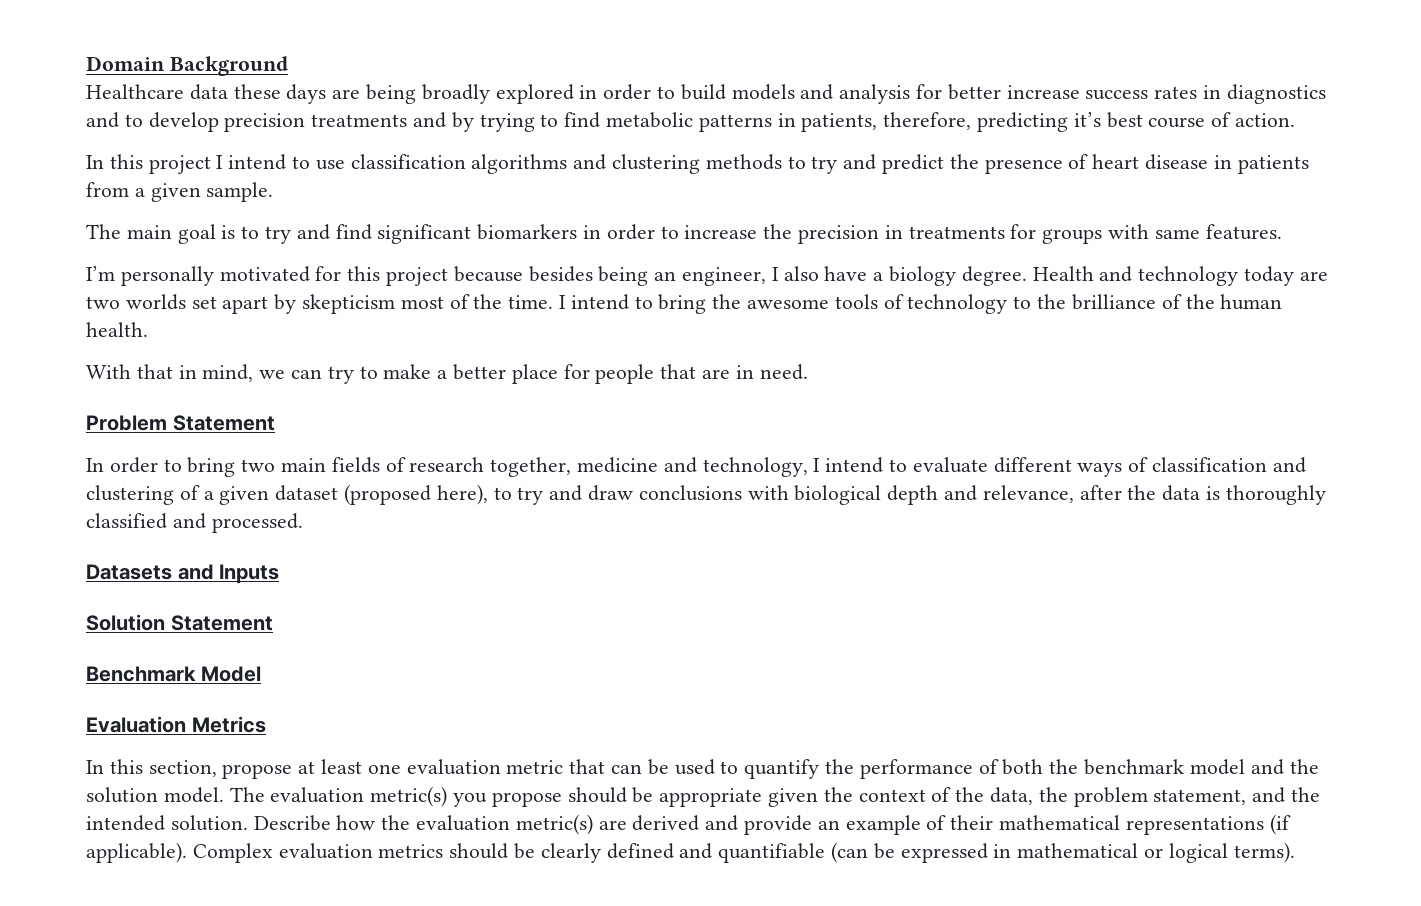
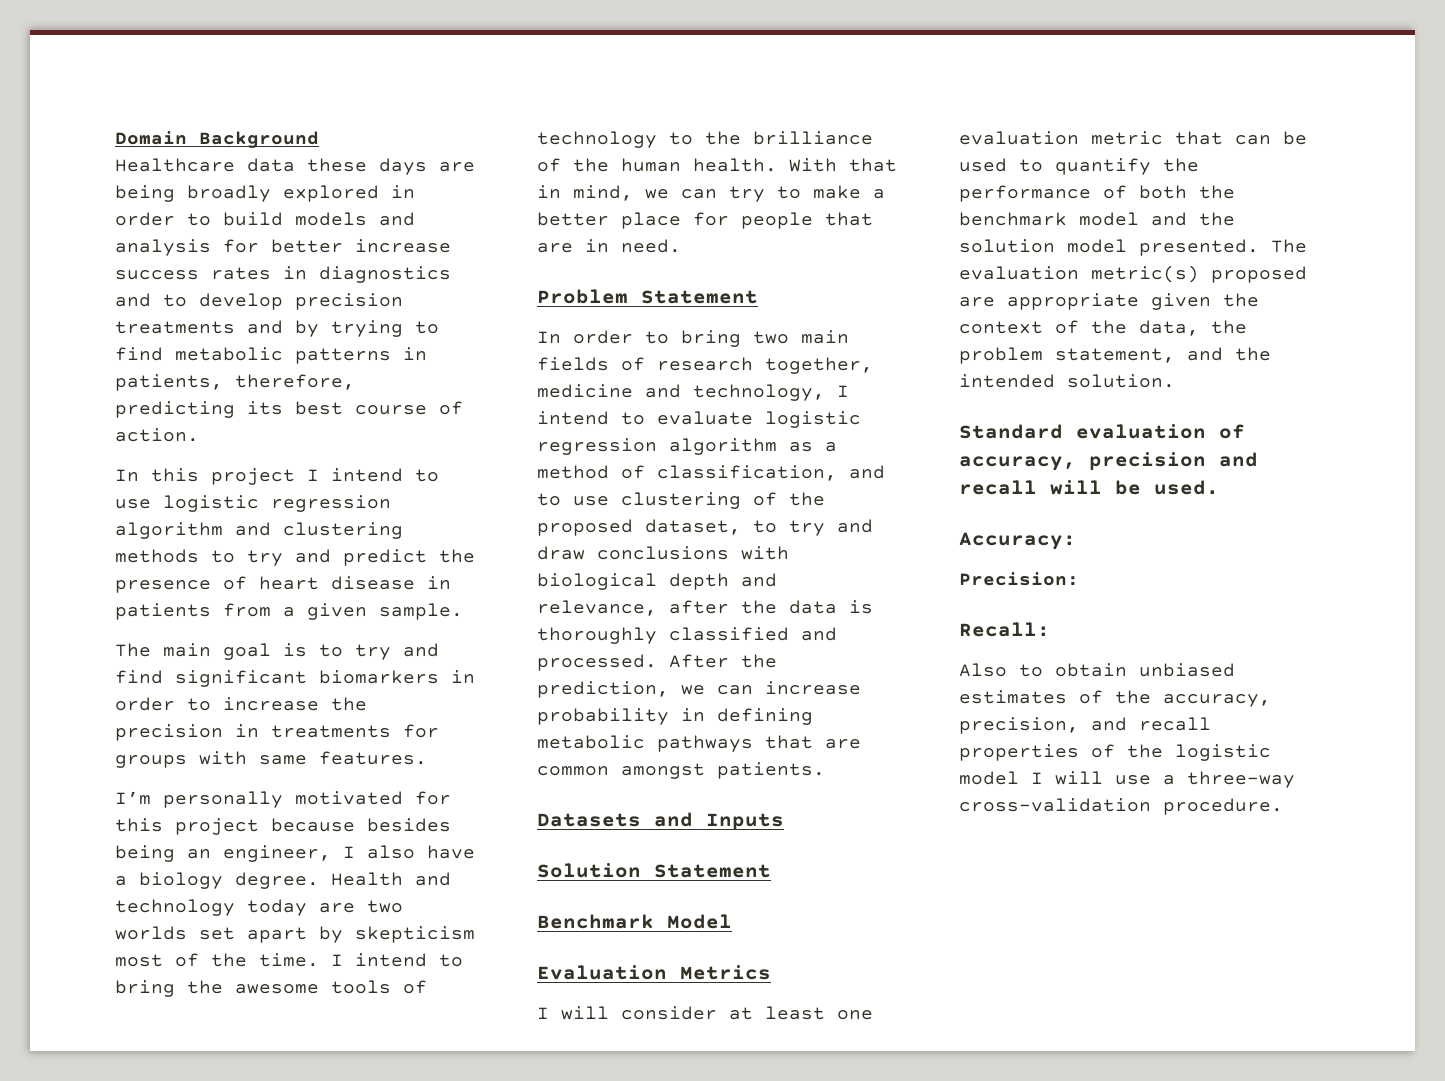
- Healthcare data these days are being broadly explored in order to build models and analysis for better increase success rates in diagnostics and to develop precision treatments and by trying to find metabolic patterns in patients, therefore, predicting it’s best course of action.
+ Healthcare data these days are being broadly explored in order to build models and analysis for better increase success rates in diagnostics and to develop precision treatments and by trying to find metabolic patterns in patients, therefore, predicting its best course of action.
- In this project I intend to use classification algorithms and clustering methods to try and predict the presence of heart disease in patients from a given sample.
+ In this project I intend to use logistic regression algorithm and clustering methods to try and predict the presence of heart disease in patients from a given sample.
- I intend to bring the awesome tools of technology to the brilliance of the human health.
- With that in mind, we can try to make a better place for people that are in need.
+ I intend to bring the awesome tools of technology to the brilliance of the human health. With that in mind, we can try to make a better place for people that are in need.
- In order to bring two main fields of research together, medicine and technology, I intend to evaluate different ways of classification and clustering of a given dataset (proposed here), to try and draw conclusions with biological depth and relevance, after the data is thoroughly classified and processed.
+ In order to bring two main fields of research together, medicine and technology, I intend to evaluate logistic regression algorithm as a method of classification, and to use clustering of the proposed dataset, to try and draw conclusions with biological depth and relevance, after the data is thoroughly classified and processed. After the prediction, we can increase probability in defining metabolic pathways that are common amongst patients.
- In this section, propose at least one evaluation metric that can be used to quantify the performance of both the benchmark model and the solution model.
+ I will consider at least one evaluation metric that can be used to quantify the performance of both the benchmark model and the solution model presented.
- The evaluation metric(s) you propose should be appropriate given the context of the data, the problem statement, and the intended solution. Describe how the evaluation metric(s) are derived and provide an example of their mathematical representations (if applicable). Complex evaluation metrics should be clearly defined and quantifiable (can be expressed in mathematical or logical terms).
+ The evaluation metric(s) proposed are appropriate given the context of the data, the problem statement, and the intended solution.
+ Standard evaluation of accuracy, precision and recall will be used.
+ Accuracy:
+ Precision:
+ Recall:
+ Also to obtain unbiased estimates of the accuracy, precision, and recall properties of the logistic model I will use a three-way cross-validation procedure.

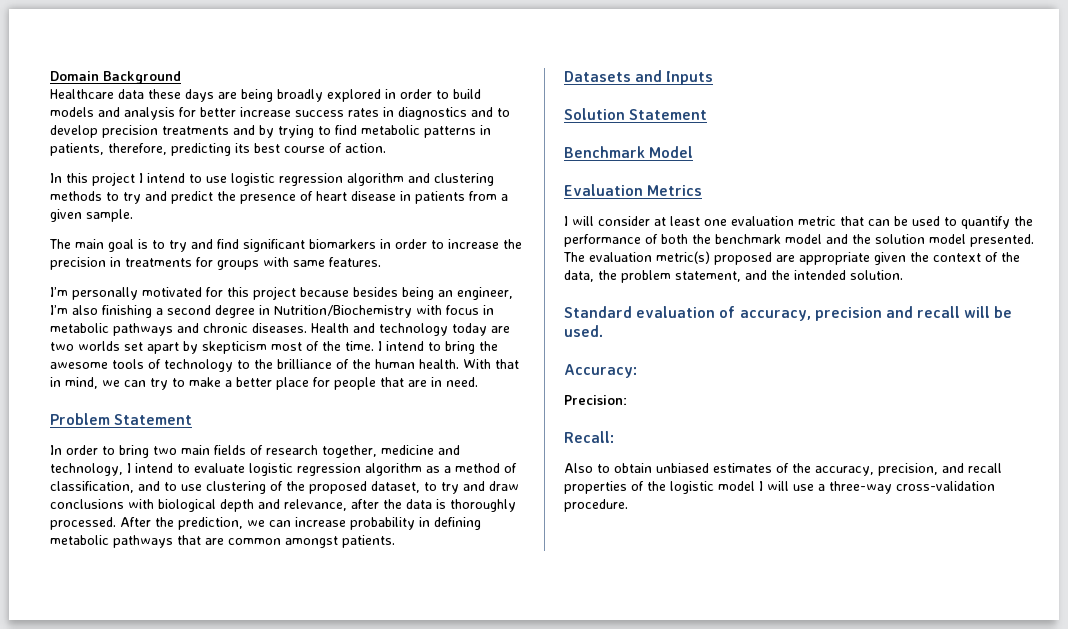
- I’m personally motivated for this project because besides being an engineer, I also have a biology degree.
+ I’m personally motivated for this project because besides being an engineer, I’m also finishing a second degree in Nutrition/Biochemistry with focus in metabolic pathways and chronic diseases.
- In order to bring two main fields of research together, medicine and technology, I intend to evaluate logistic regression algorithm as a method of classification, and to use clustering of the proposed dataset, to try and draw conclusions with biological depth and relevance, after the data is thoroughly classified and processed.
+ In order to bring two main fields of research together, medicine and technology, I intend to evaluate logistic regression algorithm as a method of classification, and to use clustering of the proposed dataset, to try and draw conclusions with biological depth and relevance, after the data is thoroughly processed.

